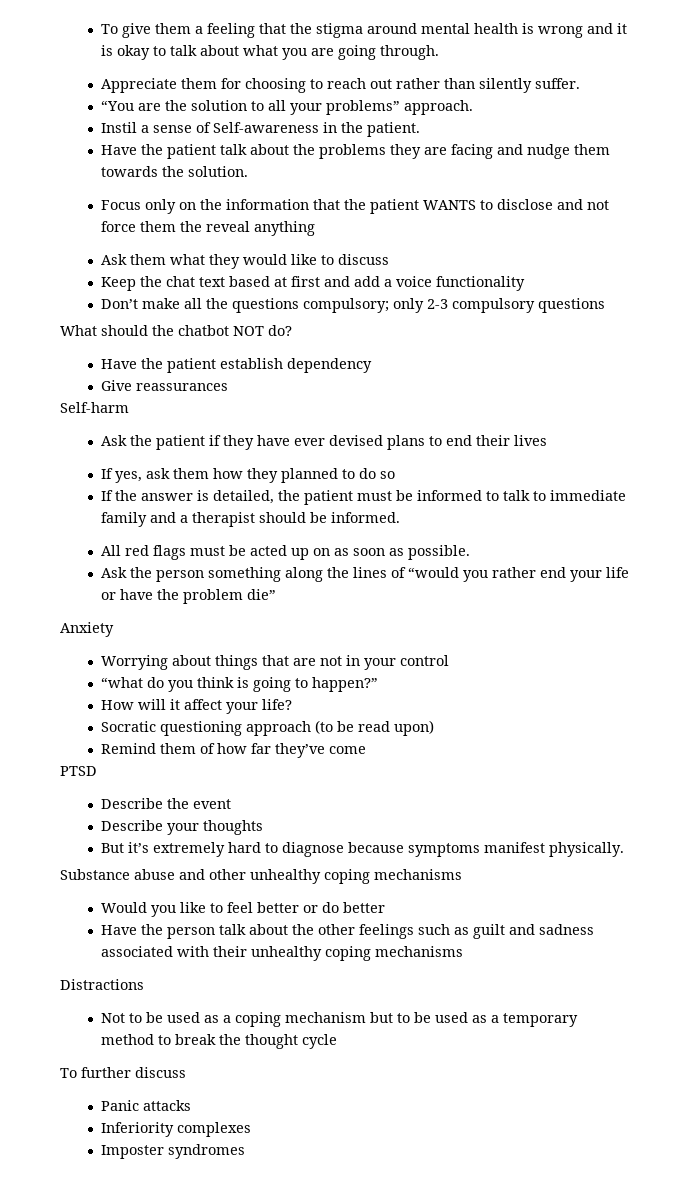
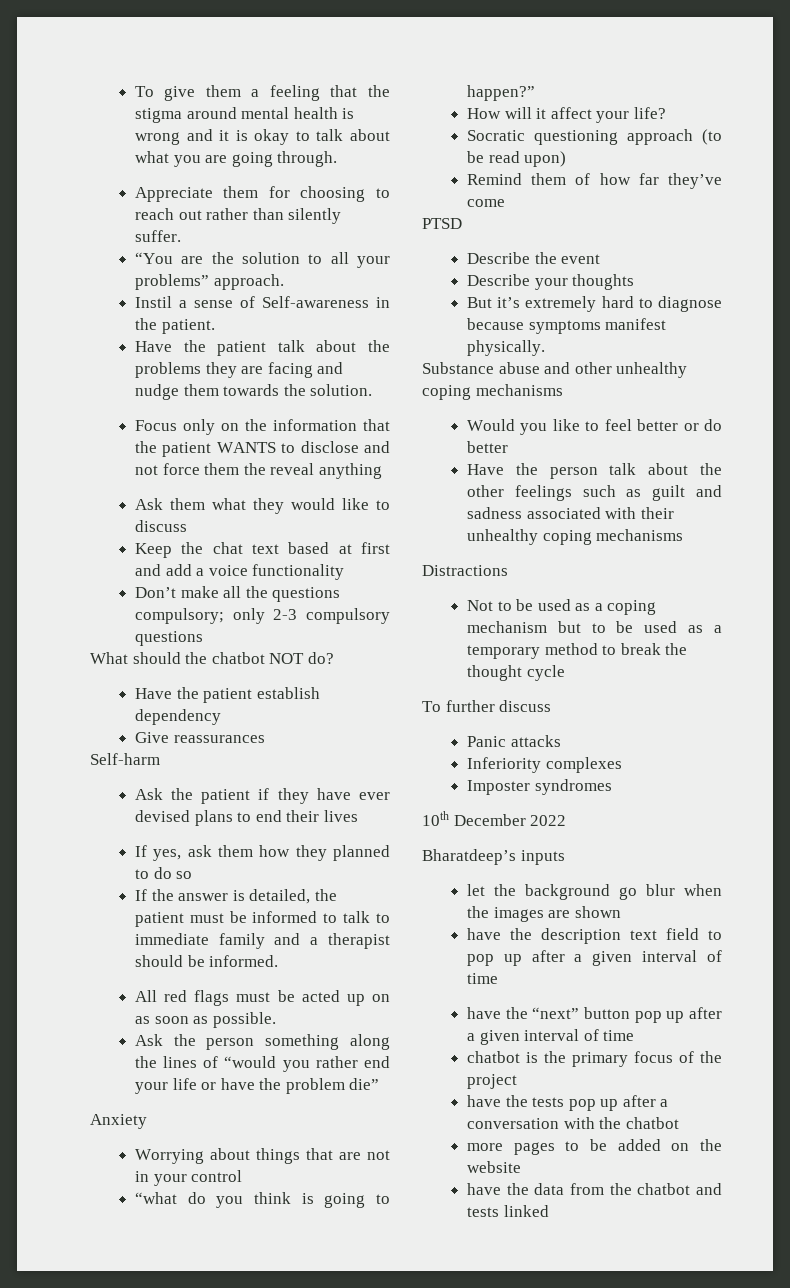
+ 10th December 2022
+ Bharatdeep’s inputs
+ let the background go blur when the images are shown
+ have the description text field to pop up after a given interval of time
+ have the “next” button pop up after a given interval of time
+ chatbot is the primary focus of the project
+ have the tests pop up after a conversation with the chatbot
+ more pages to be added on the website
+ have the data from the chatbot and tests linked

